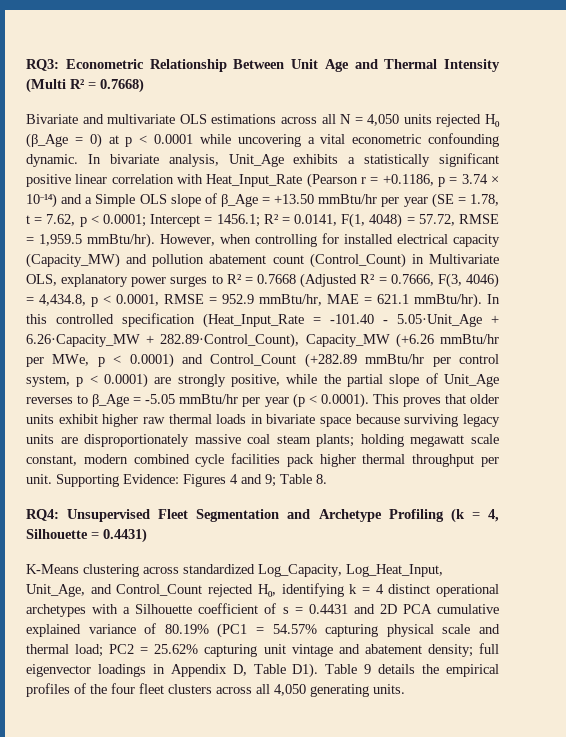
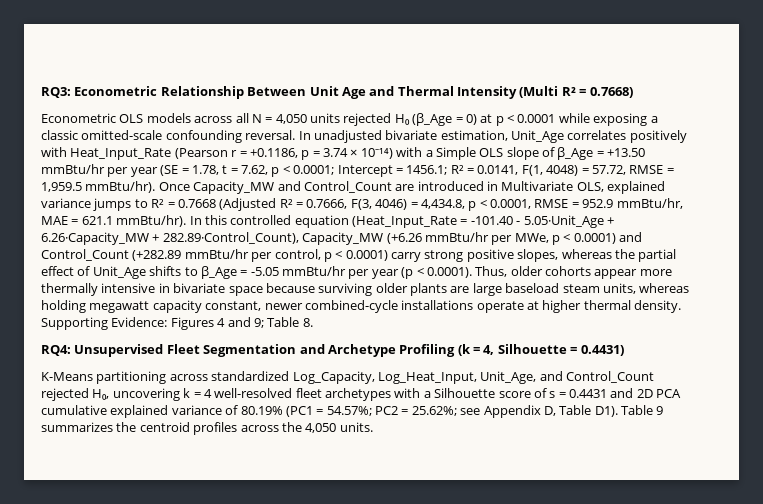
- Bivariate and multivariate OLS estimations across all N = 4,050 units rejected H₀ (β_Age = 0) at p < 0.0001 while uncovering a vital econometric confounding dynamic. In bivariate analysis, Unit_Age exhibits a statistically significant positive linear correlation with Heat_Input_Rate (Pearson r = +0.1186, p = 3.74 × 10⁻¹⁴) and a Simple OLS slope of β_Age = +13.50 mmBtu/hr per year (SE = 1.78, t = 7.62, p < 0.0001;
+ Econometric OLS models across all N = 4,050 units rejected H₀ (β_Age = 0) at p < 0.0001 while exposing a classic omitted-scale confounding reversal. In unadjusted bivariate estimation, Unit_Age correlates positively with Heat_Input_Rate (Pearson r = +0.1186, p = 3.74 × 10⁻¹⁴) with a Simple OLS slope of β_Age = +13.50 mmBtu/hr per year (SE = 1.78, t = 7.62, p < 0.0001;
- However, when controlling for installed electrical capacity (Capacity_MW) and pollution abatement count (Control_Count) in Multivariate OLS, explanatory power surges to R² = 0.7668 (Adjusted R² = 0.7666, F(3, 4046) = 4,434.8, p < 0.0001, RMSE = 952.9 mmBtu/hr, MAE = 621.1 mmBtu/hr).
+ Once Capacity_MW and Control_Count are introduced in Multivariate OLS, explained variance jumps to R² = 0.7668 (Adjusted R² = 0.7666, F(3, 4046) = 4,434.8, p < 0.0001, RMSE = 952.9 mmBtu/hr, MAE = 621.1 mmBtu/hr).
- In this controlled specification (Heat_Input_Rate = -101.40 - 5.05·Unit_Age + 6.26·Capacity_MW + 282.89·Control_Count), Capacity_MW (+6.26 mmBtu/hr per MWe, p < 0.0001) and Control_Count (+282.89 mmBtu/hr per control system, p < 0.0001) are strongly positive, while the partial slope of Unit_Age reverses to β_Age = -5.05 mmBtu/hr per year (p < 0.0001). This proves that older units exhibit higher raw thermal loads in bivariate space because surviving legacy units are disproportionately massive coal steam plants; holding megawatt scale constant, modern combined cycle facilities pack higher thermal throughput per unit.
+ In this controlled equation (Heat_Input_Rate = -101.40 - 5.05·Unit_Age + 6.26·Capacity_MW + 282.89·Control_Count), Capacity_MW (+6.26 mmBtu/hr per MWe, p < 0.0001) and Control_Count (+282.89 mmBtu/hr per control, p < 0.0001) carry strong positive slopes, whereas the partial effect of Unit_Age shifts to β_Age = -5.05 mmBtu/hr per year (p < 0.0001). Thus, older cohorts appear more thermally intensive in bivariate space because surviving older plants are large baseload steam units, whereas holding megawatt capacity constant, newer combined-cycle installations operate at higher thermal density.
- K-Means clustering across standardized Log_Capacity, Log_Heat_Input, Unit_Age, and Control_Count rejected H₀, identifying k = 4 distinct operational archetypes with a Silhouette coefficient of s = 0.4431 and 2D PCA cumulative explained variance of 80.19% (PC1 = 54.57% capturing physical scale and thermal load; PC2 = 25.62% capturing unit vintage and abatement density; full eigenvector loadings in Appendix D, Table D1). Table 9 details the empirical profiles of the four fleet clusters across all 4,050 generating units.
+ K-Means partitioning across standardized Log_Capacity, Log_Heat_Input, Unit_Age, and Control_Count rejected H₀, uncovering k = 4 well-resolved fleet archetypes with a Silhouette score of s = 0.4431 and 2D PCA cumulative explained variance of 80.19% (PC1 = 54.57%; PC2 = 25.62%; see Appendix D, Table D1). Table 9 summarizes the centroid profiles across the 4,050 units.

